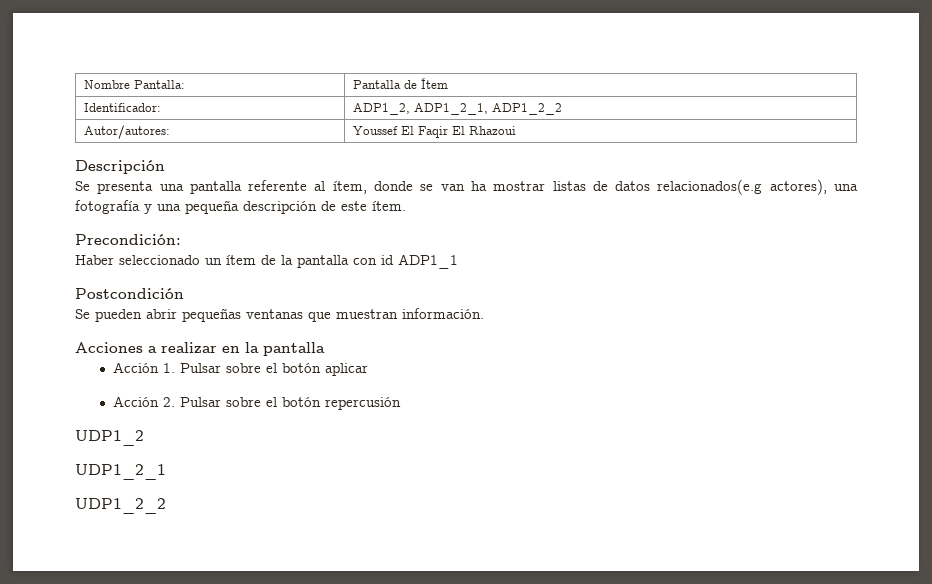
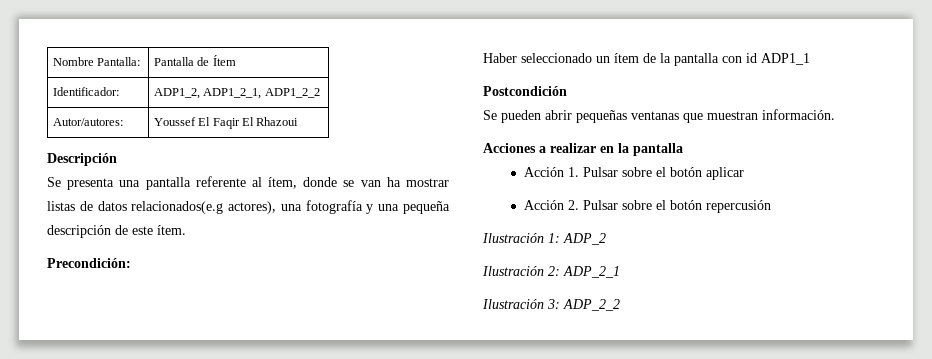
- UDP1_2
- UDP1_2_1
- UDP1_2_2
+ Ilustración 1: ADP_2
+ Ilustración 2: ADP_2_1
+ Ilustración 3: ADP_2_2

